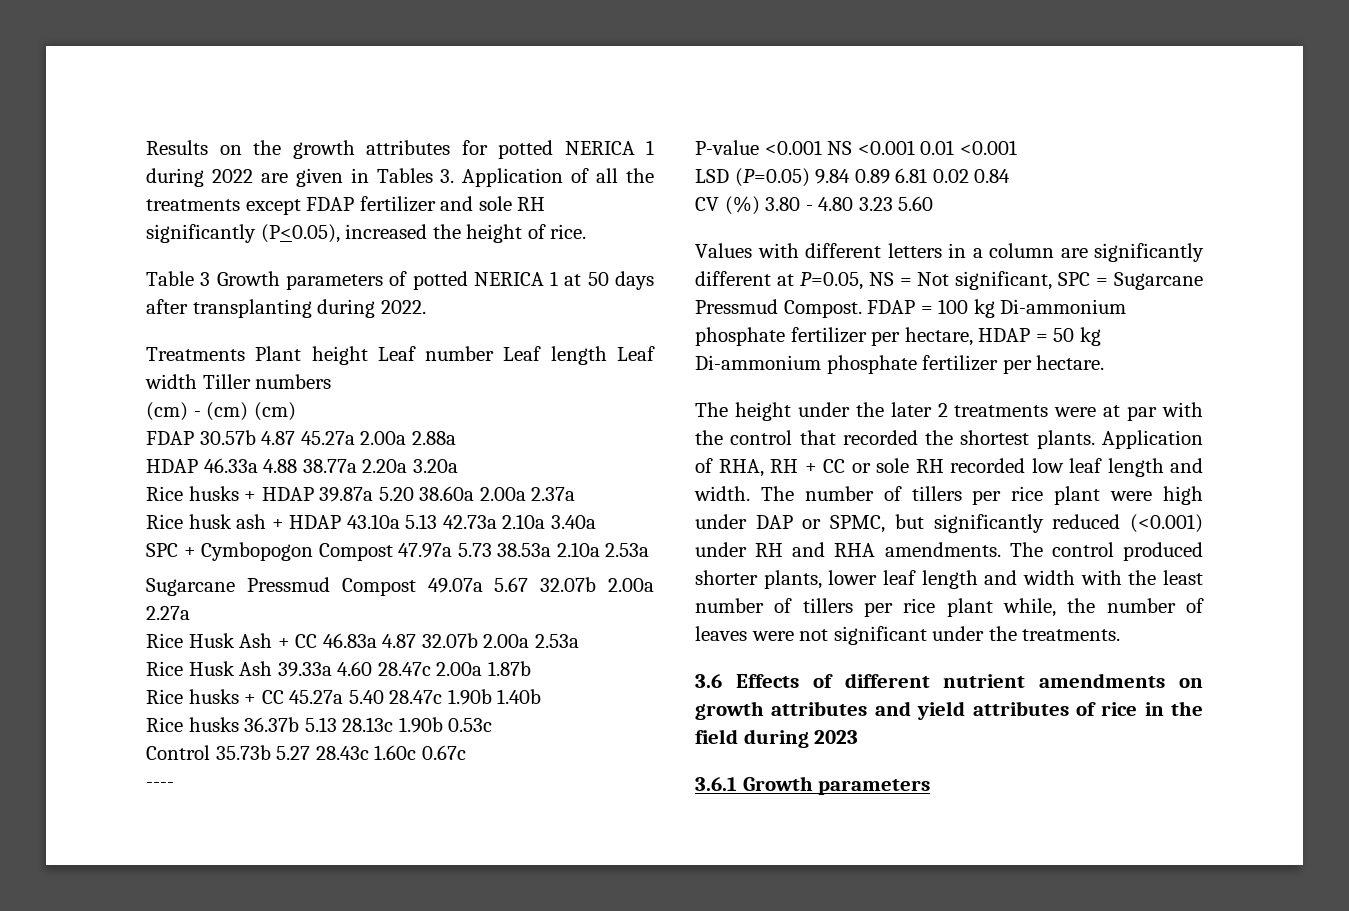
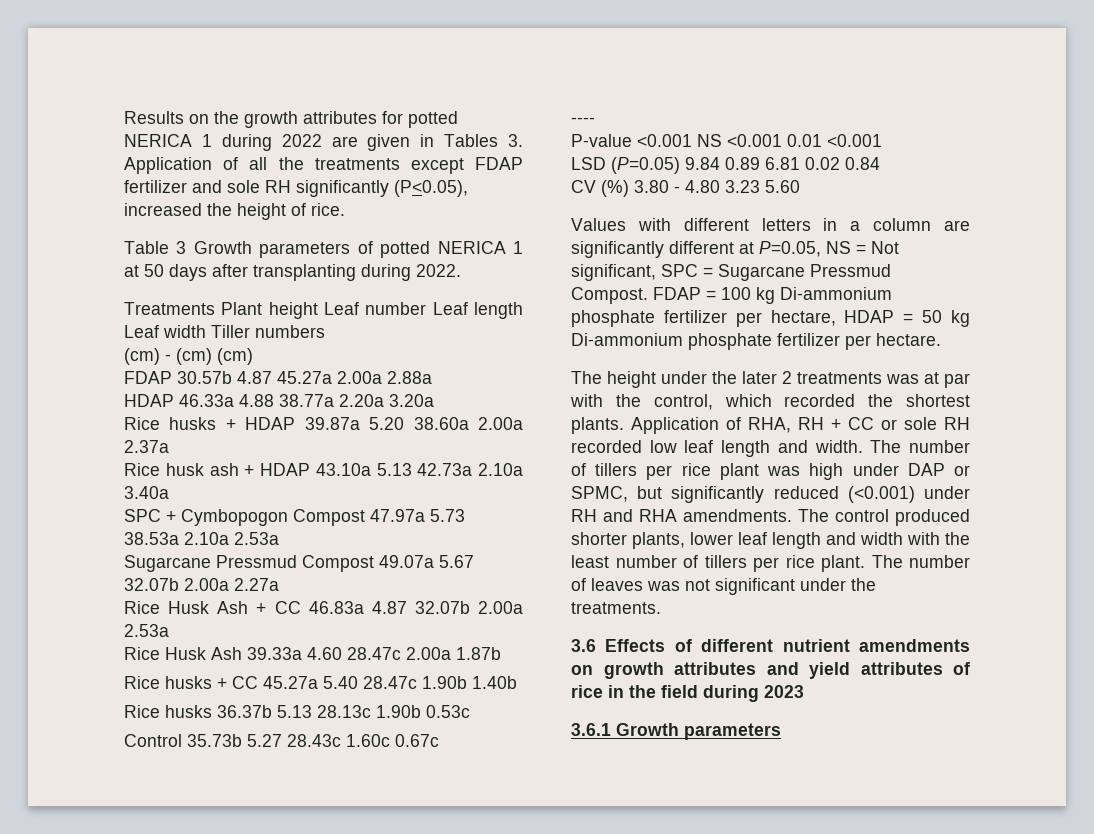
- The height under the later 2 treatments were at par with the control that recorded the shortest plants.
+ The height under the later 2 treatments was at par with the control, which recorded the shortest plants.
- The number of tillers per rice plant were high under DAP or SPMC, but significantly reduced (<0.001) under RH and RHA amendments.
+ The number of tillers per rice plant was high under DAP or SPMC, but significantly reduced (<0.001) under RH and RHA amendments.
- The control produced shorter plants, lower leaf length and width with the least number of tillers per rice plant while, the number of leaves were not significant under the treatments.
+ The control produced shorter plants, lower leaf length and width with the least number of tillers per rice plant. The number of leaves was not significant under the treatments.

